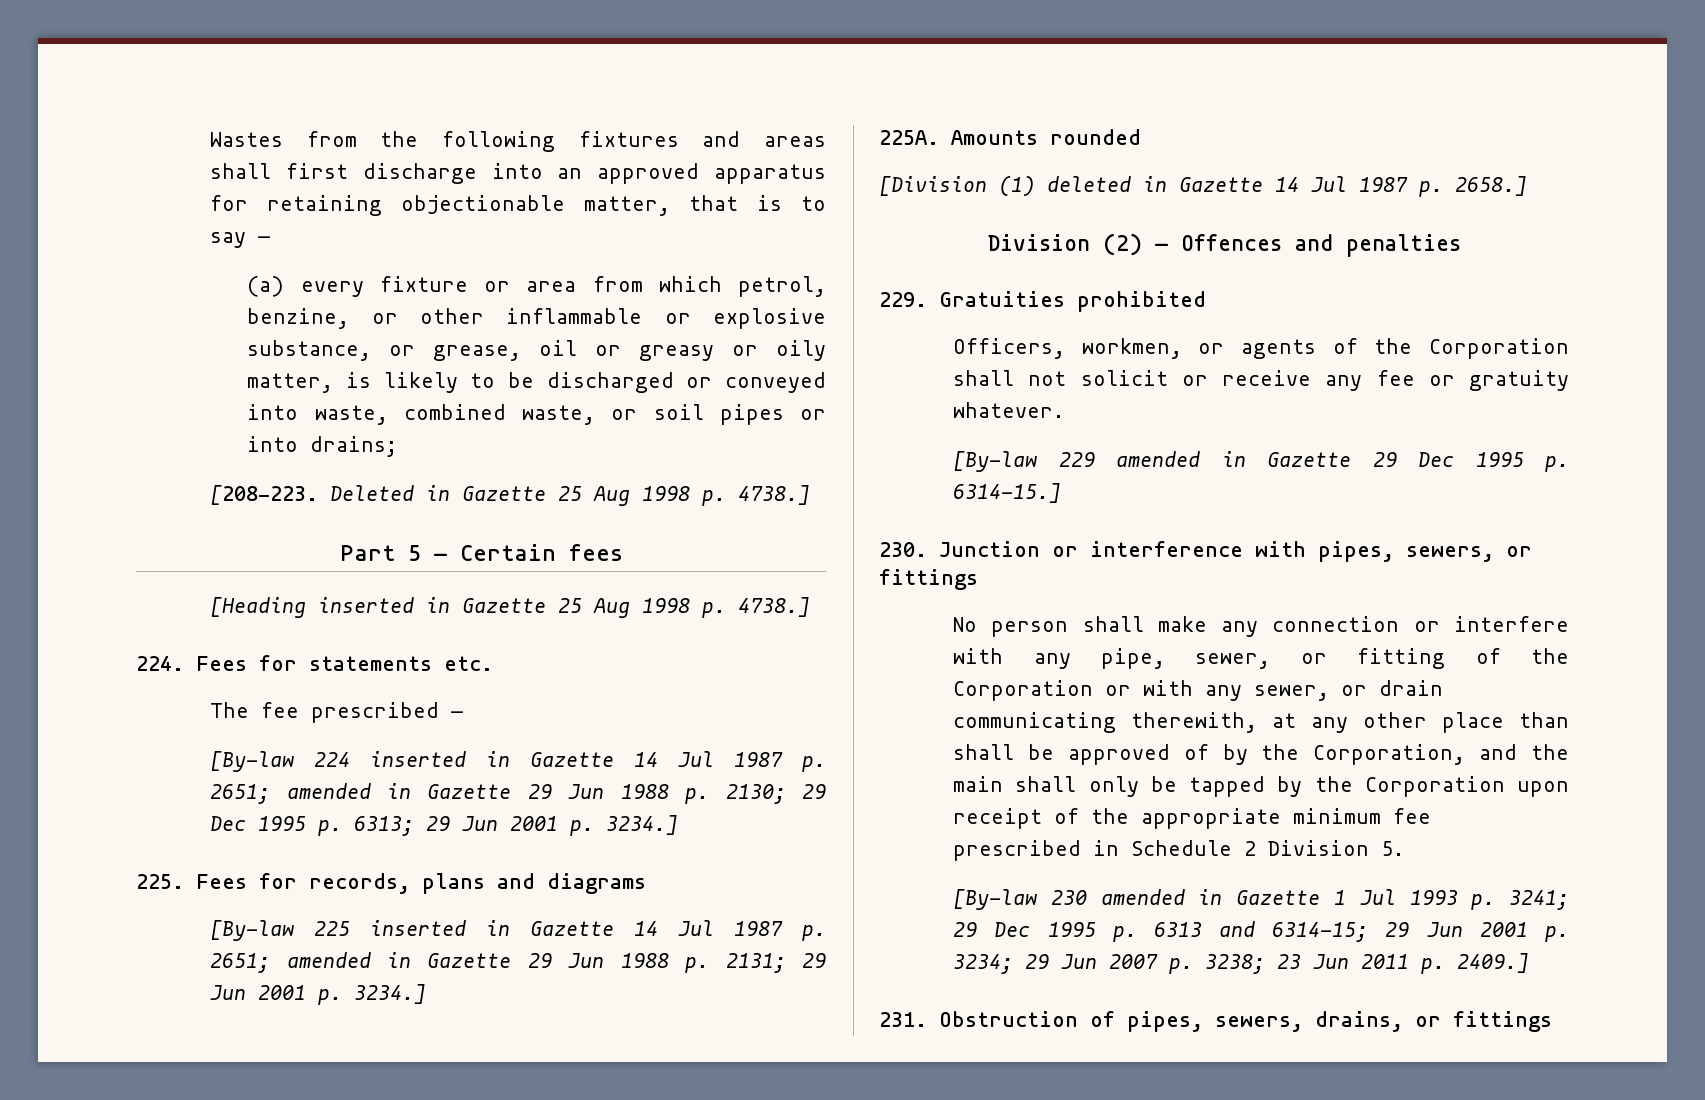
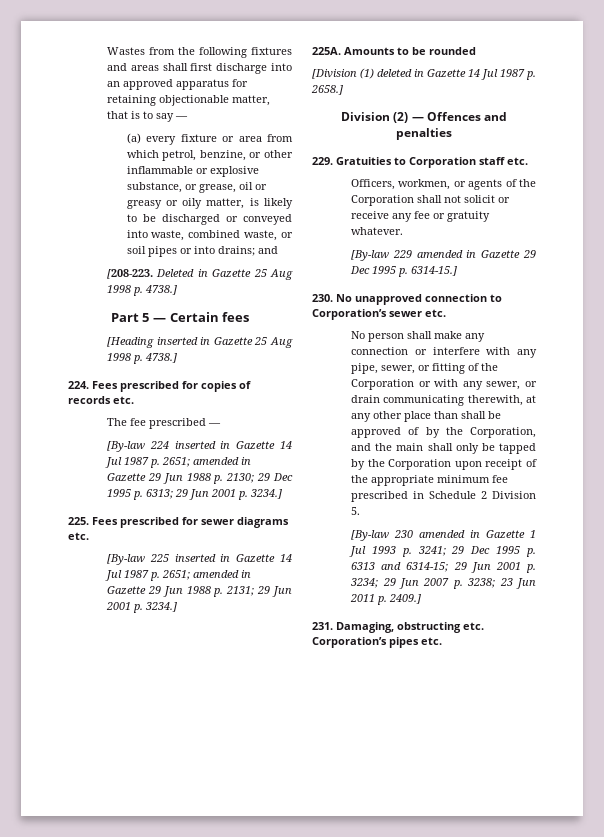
- (a) every fixture or area from which petrol, benzine, or other inflammable or explosive substance, or grease, oil or greasy or oily matter, is likely to be discharged or conveyed into waste, combined waste, or soil pipes or into drains;
+ (a) every fixture or area from which petrol, benzine, or other inflammable or explosive substance, or grease, oil or greasy or oily matter, is likely to be discharged or conveyed into waste, combined waste, or soil pipes or into drains; and
- 224. Fees for statements etc.
+ 224. Fees prescribed for copies of records etc.
- 225. Fees for records, plans and diagrams
+ 225. Fees prescribed for sewer diagrams etc.
- Amounts rounded
+ Amounts to be rounded
- 229. Gratuities prohibited
+ 229. Gratuities to Corporation staff etc.
- 230. Junction or interference with pipes, sewers, or fittings
+ 230. No unapproved connection to Corporation’s sewer etc.
- 231. Obstruction of pipes, sewers, drains, or fittings
+ 231. Damaging, obstructing etc. Corporation’s pipes etc.

